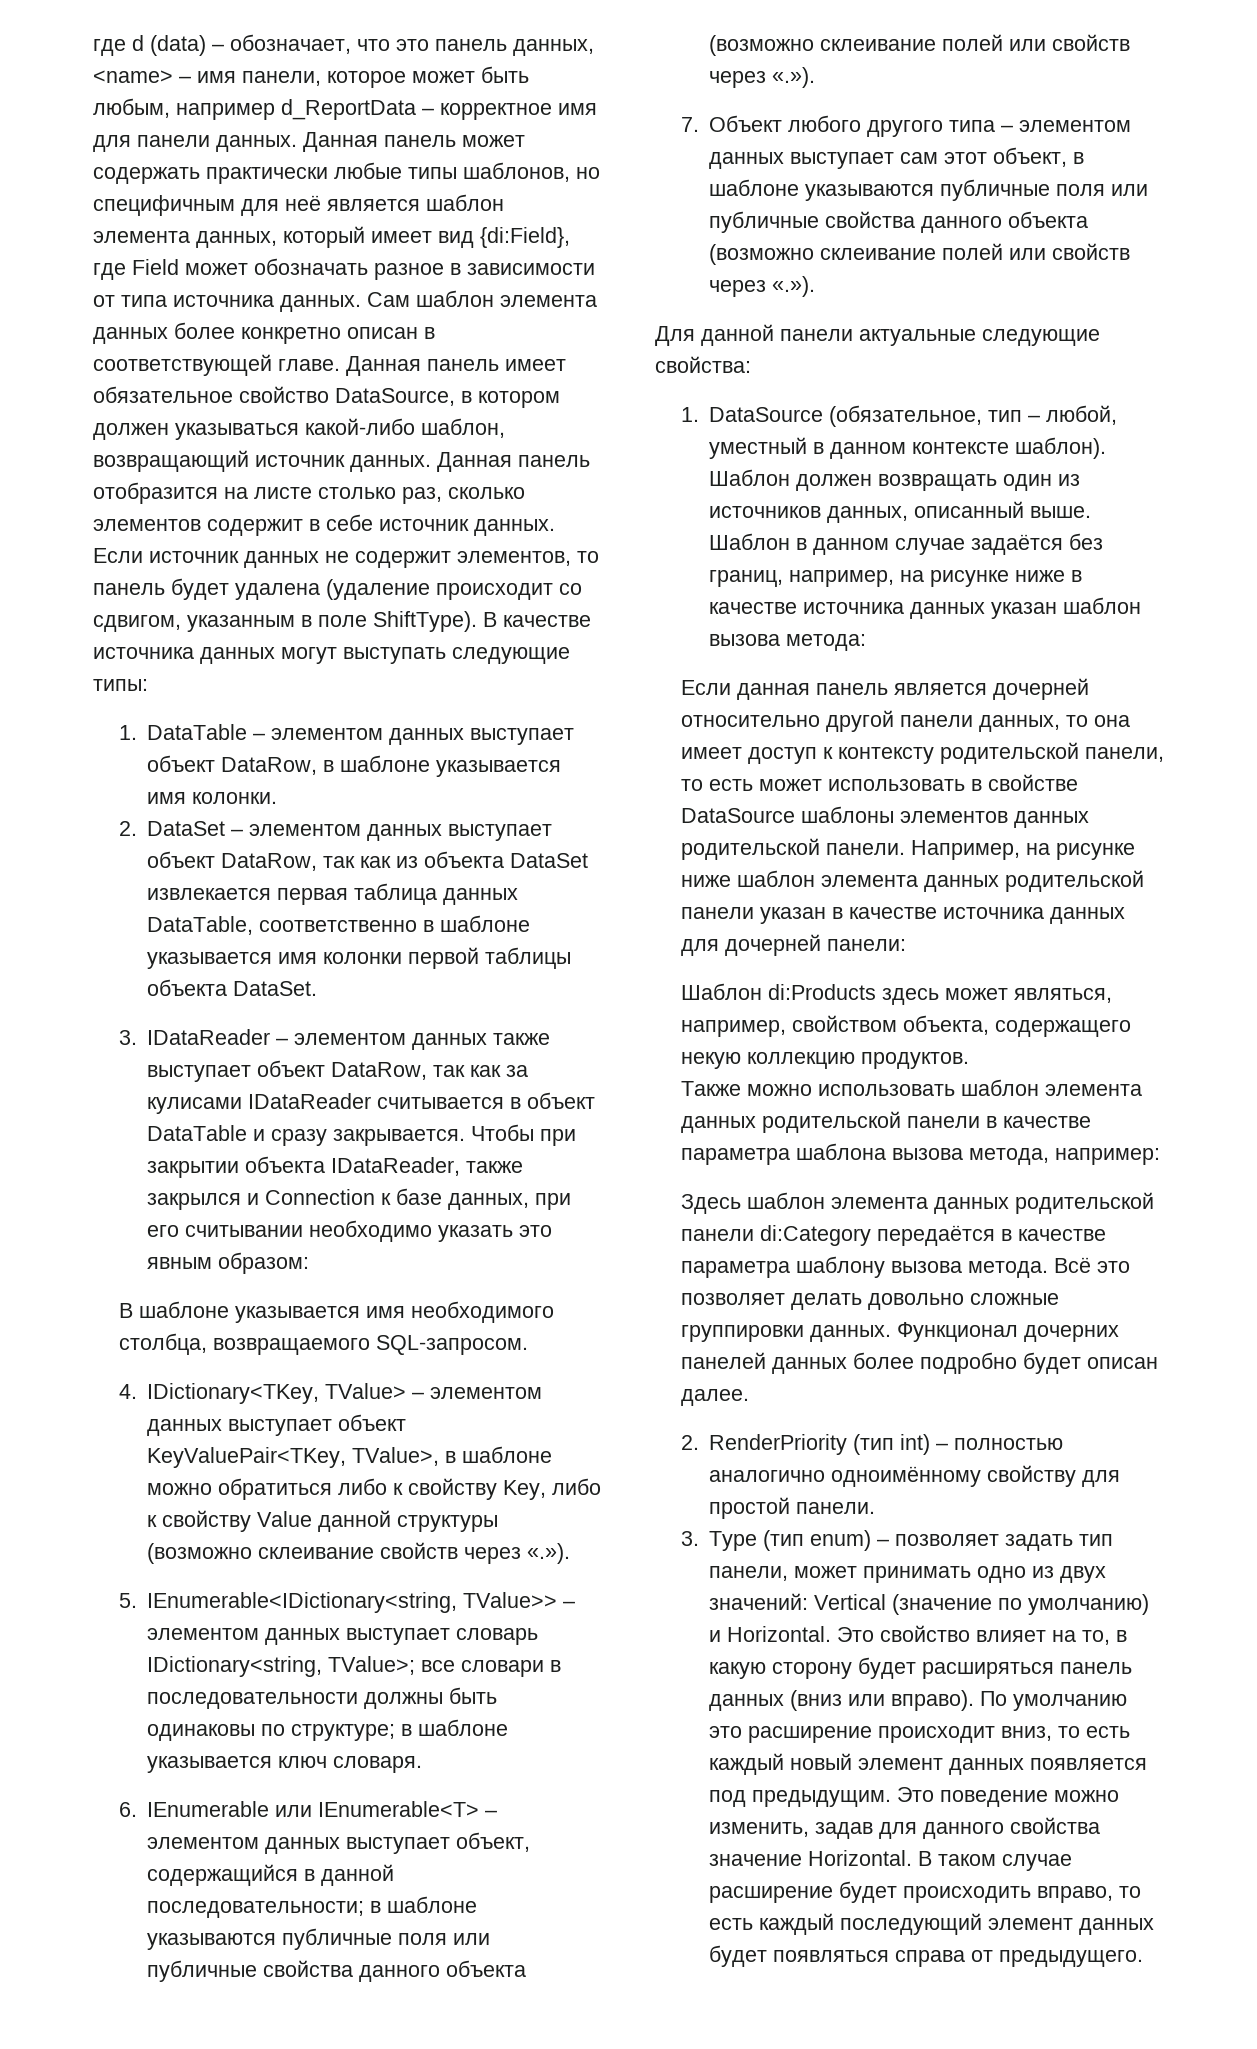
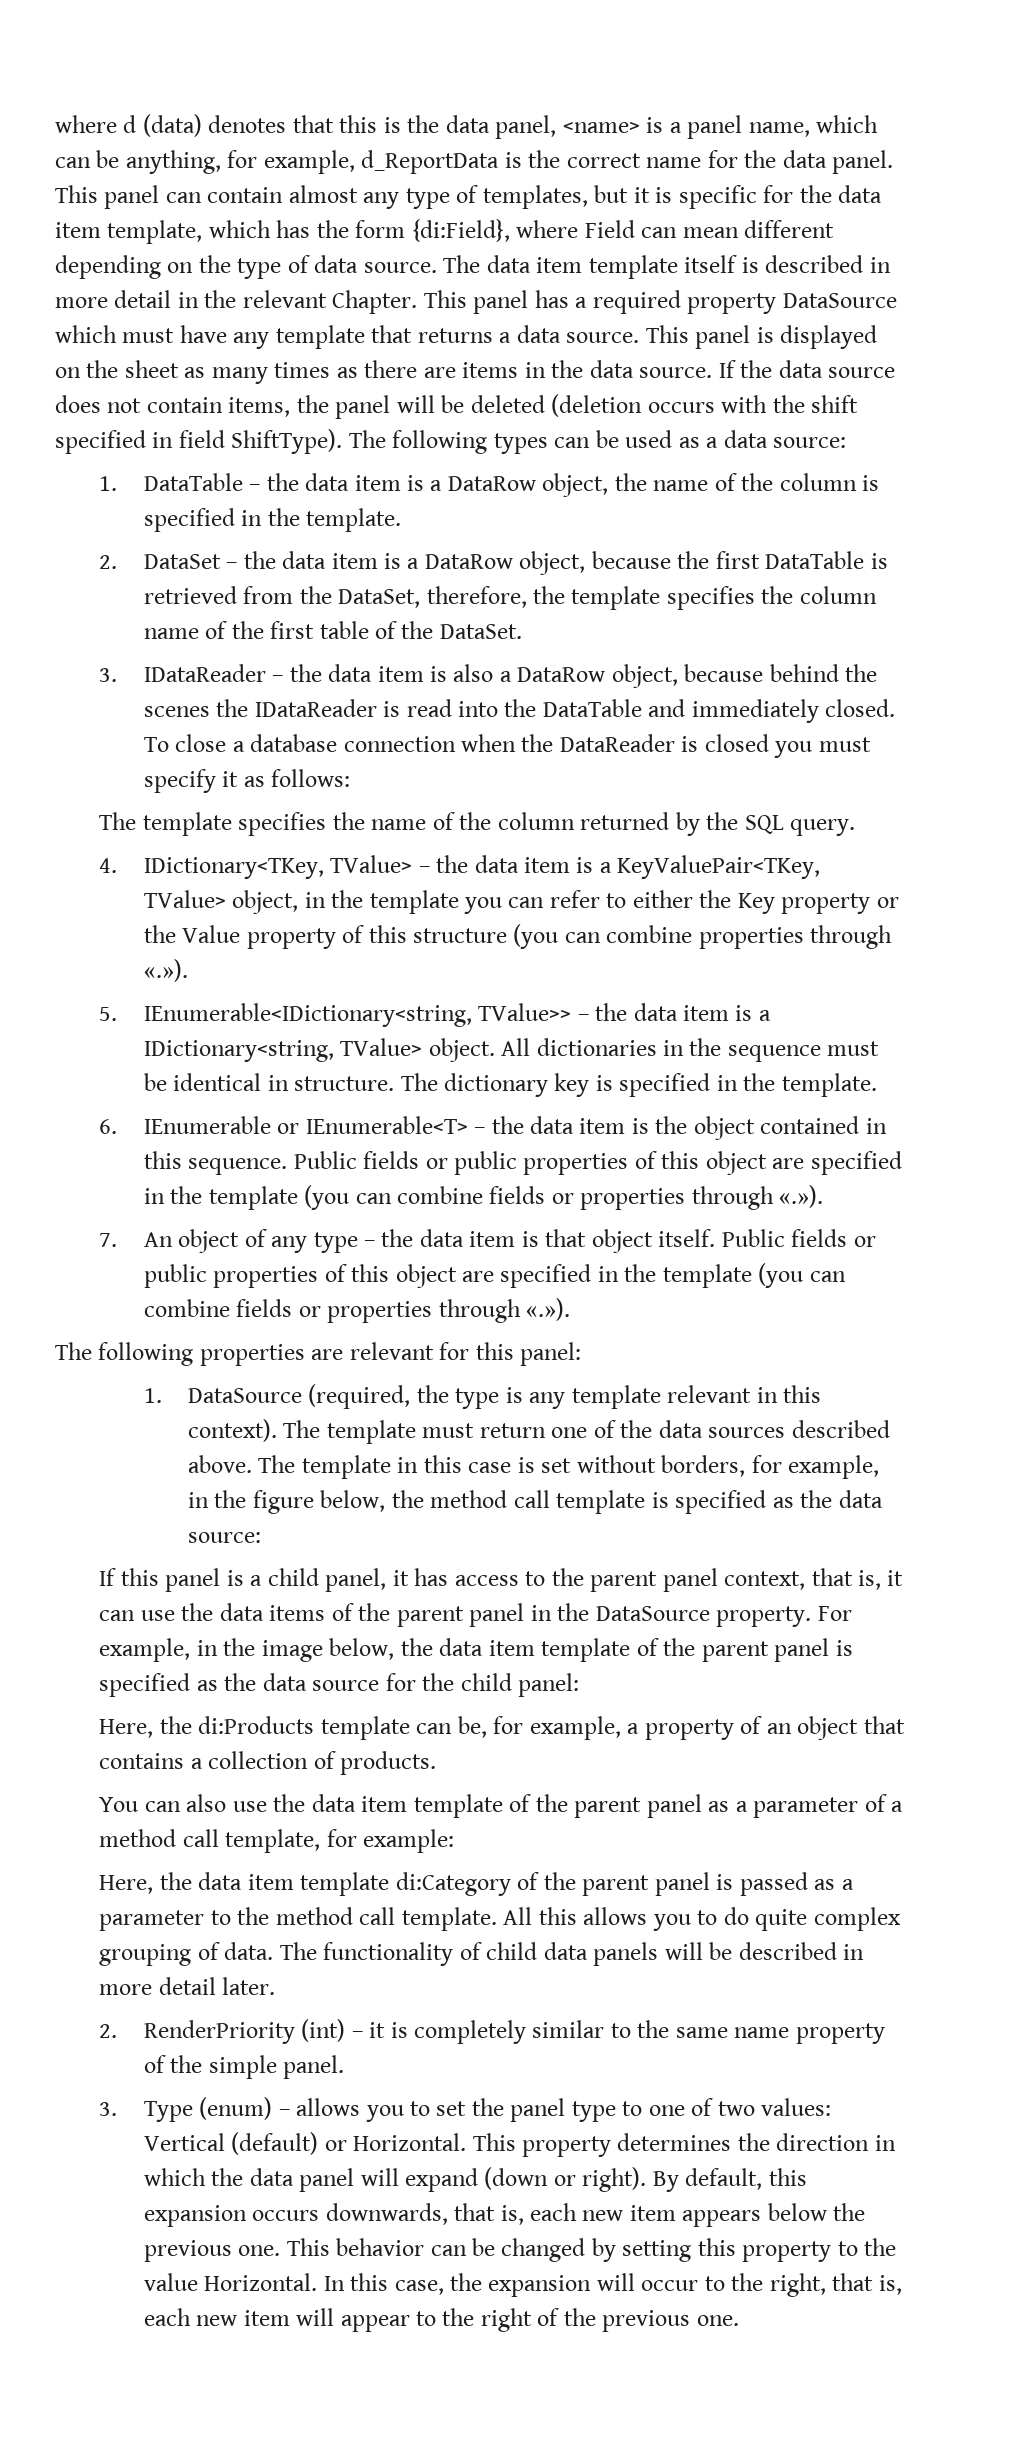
- где d (data) – обозначает, что это панель данных, <name> – имя панели, которое может быть любым, например d_ReportData – корректное имя для панели данных. Данная панель может содержать практически любые типы шаблонов, но специфичным для неё является шаблон элемента данных, который имеет вид {di:Field}, где Field может обозначать разное в зависимости от типа источника данных. Сам шаблон элемента данных более конкретно описан в соответствующей главе. Данная панель имеет обязательное свойство DataSource, в котором должен указываться какой-либо шаблон, возвращающий источник данных. Данная панель отобразится на листе столько раз, сколько элементов содержит в себе источник данных. Если источник данных не содержит элементов, то панель будет удалена (удаление происходит со сдвигом, указанным в поле ShiftType). В качестве источника данных могут выступать следующие типы:
- 1. DataTable – элементом данных выступает объект DataRow, в шаблоне указывается имя колонки.
- 2. DataSet – элементом данных выступает объект DataRow, так как из объекта DataSet извлекается первая таблица данных DataTable, соответственно в шаблоне указывается имя колонки первой таблицы объекта DataSet.
- 3. IDataReader – элементом данных также выступает объект DataRow, так как за кулисами IDataReader считывается в объект DataTable и сразу закрывается. Чтобы при закрытии объекта IDataReader, также закрылся и Connection к базе данных, при его считывании необходимо указать это явным образом:
- В шаблоне указывается имя необходимого столбца, возвращаемого SQL-запросом.
- 4. IDictionary<TKey, TValue> – элементом данных выступает объект KeyValuePair<TKey, TValue>, в шаблоне можно обратиться либо к свойству Key, либо к свойству Value данной структуры (возможно склеивание свойств через «.»).
+ where d (data) denotes that this is the data panel, <name> is a panel name, which can be anything, for example, d_ReportData is the correct name for the data panel. This panel can contain almost any type of templates, but it is specific for the data item template, which has the form {di:Field}, where Field can mean different depending on the type of data source. The data item template itself is described in more detail in the relevant Chapter. This panel has a required property DataSource which must have any template that returns a data source. This panel is displayed on the sheet as many times as there are items in the data source. If the data source does not contain items, the panel will be deleted (deletion occurs with the shift specified in field ShiftType). The following types can be used as a data source:
+ 1. DataTable – the data item is a DataRow object, the name of the column is specified in the template.
+ 2. DataSet – the data item is a DataRow object, because the first DataTable is retrieved from the DataSet, therefore, the template specifies the column name of the first table of the DataSet.
+ 3. IDataReader – the data item is also a DataRow object, because behind the scenes the IDataReader is read into the DataTable and immediately closed. To close a database connection when the DataReader is closed you must specify it as follows:
+ The template specifies the name of the column returned by the SQL query.
+ 4. IDictionary<TKey, TValue> – the data item is a KeyValuePair<TKey, TValue> object, in the template you can refer to either the Key property or the Value property of this structure (you can combine properties through «.»).
- 5. IEnumerable<IDictionary<string, TValue>> – элементом данных выступает словарь IDictionary<string, TValue>; все словари в последовательности должны быть одинаковы по структуре; в шаблоне указывается ключ словаря.
+ 5. IEnumerable<IDictionary<string, TValue>> – the data item is a IDictionary<string, TValue> object. All dictionaries in the sequence must be identical in structure. The dictionary key is specified in the template.
- 6. IEnumerable или IEnumerable<T> – элементом данных выступает объект, содержащийся в данной последовательности; в шаблоне указываются публичные поля или публичные свойства данного объекта (возможно склеивание полей или свойств через «.»).
- 7. Объект любого другого типа – элементом данных выступает сам этот объект, в шаблоне указываются публичные поля или публичные свойства данного объекта (возможно склеивание полей или свойств через «.»).
- Для данной панели актуальные следующие свойства:
- 1. DataSource (обязательное, тип – любой, уместный в данном контексте шаблон). Шаблон должен возвращать один из источников данных, описанный выше. Шаблон в данном случае задаётся без границ, например, на рисунке ниже в качестве источника данных указан шаблон вызова метода:
- Если данная панель является дочерней относительно другой панели данных, то она имеет доступ к контексту родительской панели, то есть может использовать в свойстве DataSource шаблоны элементов данных родительской панели. Например, на рисунке ниже шаблон элемента данных родительской панели указан в качестве источника данных для дочерней панели:
- Шаблон di:Products здесь может являться, например, свойством объекта, содержащего некую коллекцию продуктов.
- Также можно использовать шаблон элемента данных родительской панели в качестве параметра шаблона вызова метода, например:
- Здесь шаблон элемента данных родительской панели di:Category передаётся в качестве параметра шаблону вызова метода. Всё это позволяет делать довольно сложные группировки данных. Функционал дочерних панелей данных более подробно будет описан далее.
- 2. RenderPriority (тип int) – полностью аналогично одноимённому свойству для простой панели.
- 3. Type (тип enum) – позволяет задать тип панели, может принимать одно из двух значений: Vertical (значение по умолчанию) и Horizontal. Это свойство влияет на то, в какую сторону будет расширяться панель данных (вниз или вправо). По умолчанию это расширение происходит вниз, то есть каждый новый элемент данных появляется под предыдущим. Это поведение можно изменить, задав для данного свойства значение Horizontal. В таком случае расширение будет происходить вправо, то есть каждый последующий элемент данных будет появляться справа от предыдущего.
+ 6. IEnumerable or IEnumerable<T> – the data item is the object contained in this sequence. Public fields or public properties of this object are specified in the template (you can combine fields or properties through «.»).
+ 7. An object of any type – the data item is that object itself. Public fields or public properties of this object are specified in the template (you can combine fields or properties through «.»).
+ The following properties are relevant for this panel:
+ 1. DataSource (required, the type is any template relevant in this context). The template must return one of the data sources described above. The template in this case is set without borders, for example, in the figure below, the method call template is specified as the data source:
+ If this panel is a child panel, it has access to the parent panel context, that is, it can use the data items of the parent panel in the DataSource property. For example, in the image below, the data item template of the parent panel is specified as the data source for the child panel:
+ Here, the di:Products template can be, for example, a property of an object that contains a collection of products.
+ You can also use the data item template of the parent panel as a parameter of a method call template, for example:
+ Here, the data item template di:Category of the parent panel is passed as a parameter to the method call template. All this allows you to do quite complex grouping of data. The functionality of child data panels will be described in more detail later.
+ 2. RenderPriority (int) – it is completely similar to the same name property of the simple panel.
+ 3. Type (enum) – allows you to set the panel type to one of two values: Vertical (default) or Horizontal. This property determines the direction in which the data panel will expand (down or right). By default, this expansion occurs downwards, that is, each new item appears below the previous one. This behavior can be changed by setting this property to the value Horizontal. In this case, the expansion will occur to the right, that is, each new item will appear to the right of the previous one.

